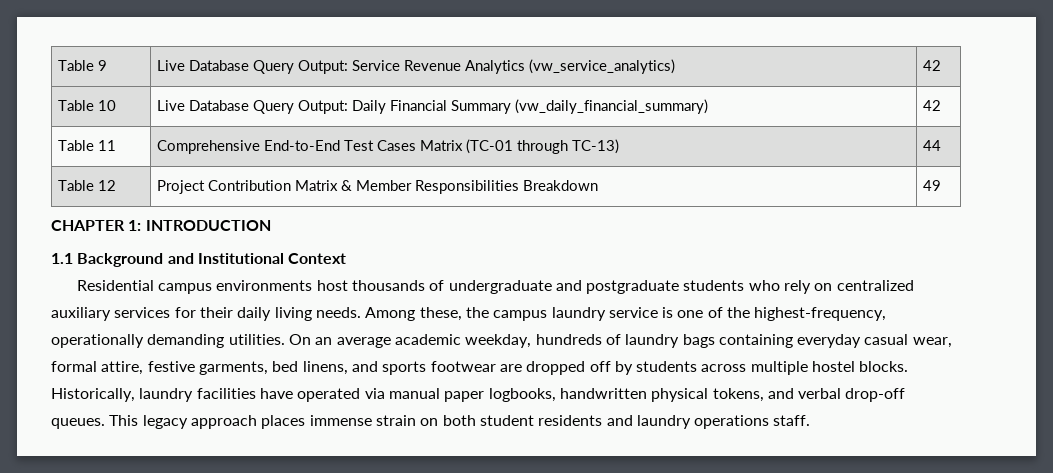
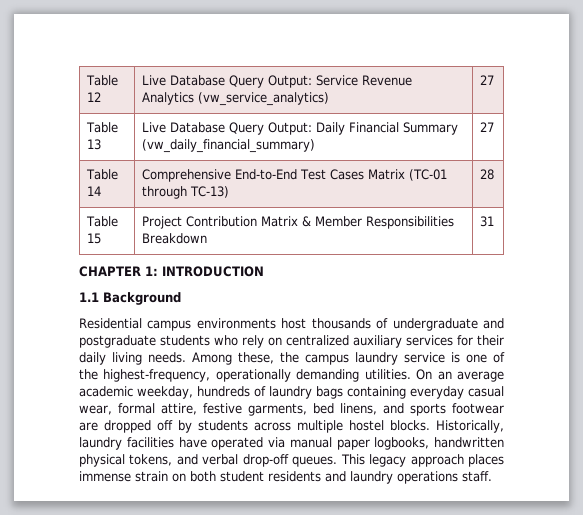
- Table 9 | Live Database Query Output: Service Revenue Analytics (vw_service_analytics) | 42
- Table 10 | Live Database Query Output: Daily Financial Summary (vw_daily_financial_summary) | 42
- Table 11 | Comprehensive End-to-End Test Cases Matrix (TC-01 through TC-13) | 44
- Table 12 | Project Contribution Matrix & Member Responsibilities Breakdown | 49
+ Table 12 | Live Database Query Output: Service Revenue Analytics (vw_service_analytics) | 27
+ Table 13 | Live Database Query Output: Daily Financial Summary (vw_daily_financial_summary) | 27
+ Table 14 | Comprehensive End-to-End Test Cases Matrix (TC-01 through TC-13) | 28
+ Table 15 | Project Contribution Matrix & Member Responsibilities Breakdown | 31
- 1.1 Background and Institutional Context
+ 1.1 Background

